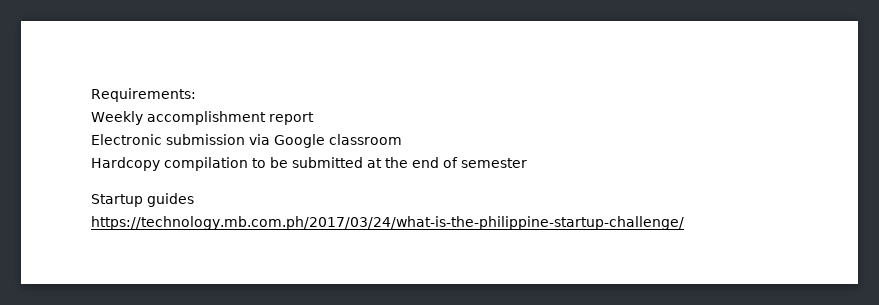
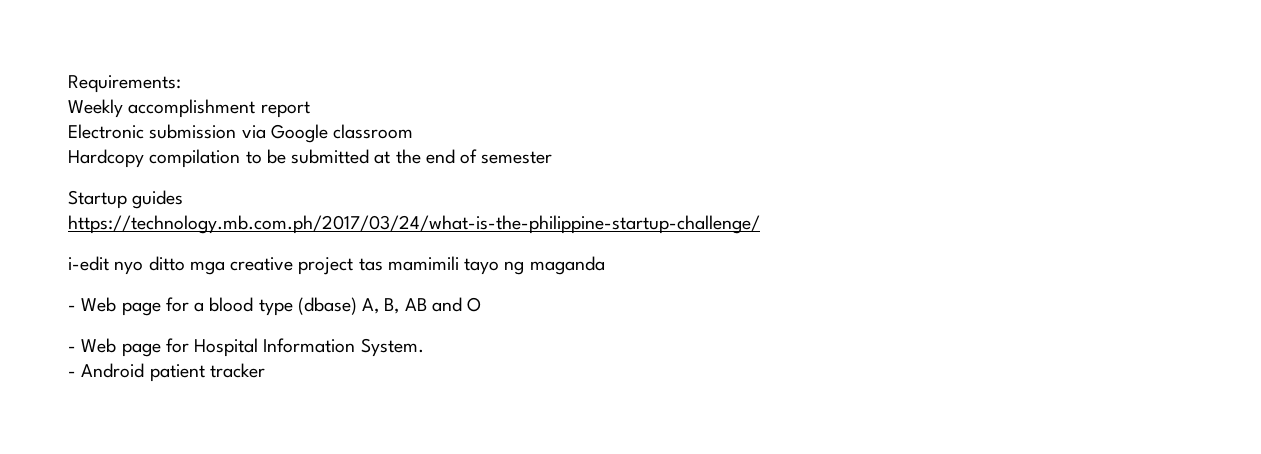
+ i-edit nyo ditto mga creative project tas mamimili tayo ng maganda
+ - Web page for a blood type (dbase) A, B, AB and O
+ - Web page for Hospital Information System.
+ - Android patient tracker

